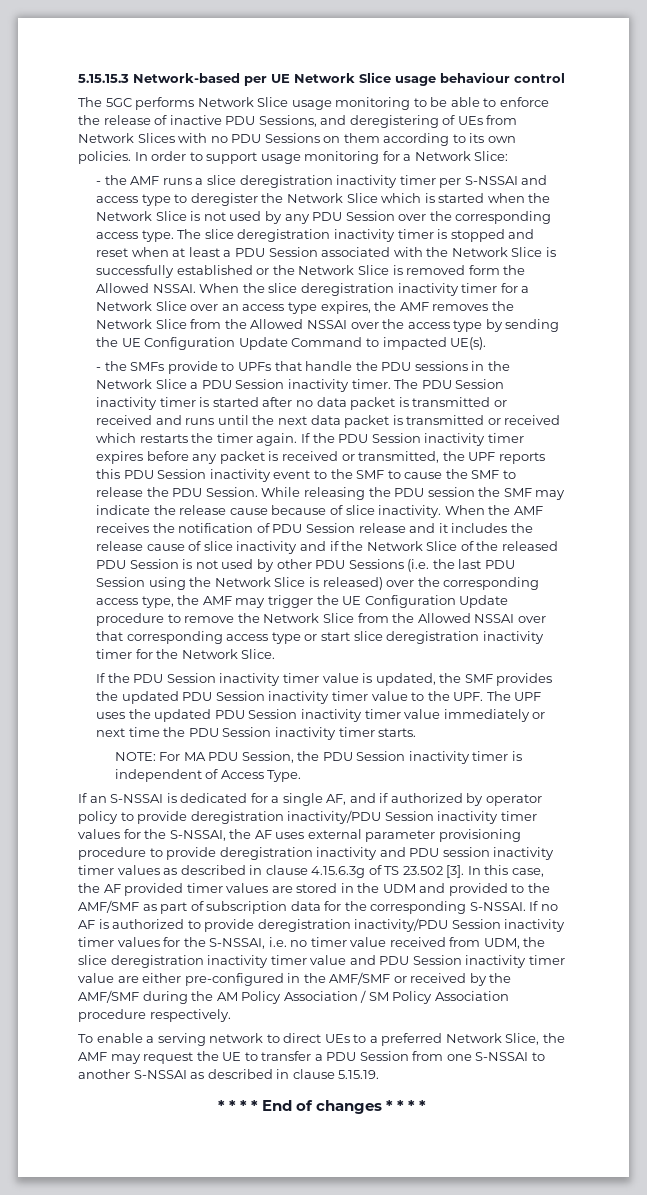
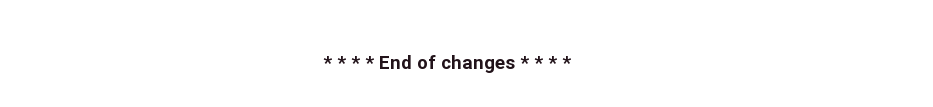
- 5.15.15.3 Network-based per UE Network Slice usage behaviour control
- The 5GC performs Network Slice usage monitoring to be able to enforce the release of inactive PDU Sessions, and deregistering of UEs from Network Slices with no PDU Sessions on them according to its own policies. In order to support usage monitoring for a Network Slice:
- - the AMF runs a slice deregistration inactivity timer per S-NSSAI and access type to deregister the Network Slice which is started when the Network Slice is not used by any PDU Session over the corresponding access type. The slice deregistration inactivity timer is stopped and reset when at least a PDU Session associated with the Network Slice is successfully established or the Network Slice is removed form the Allowed NSSAI. When the slice deregistration inactivity timer for a Network Slice over an access type expires, the AMF removes the Network Slice from the Allowed NSSAI over the access type by sending the UE Configuration Update Command to impacted UE(s).
- - the SMFs provide to UPFs that handle the PDU sessions in the Network Slice a PDU Session inactivity timer. The PDU Session inactivity timer is started after no data packet is transmitted or received and runs until the next data packet is transmitted or received which restarts the timer again. If the PDU Session inactivity timer expires before any packet is received or transmitted, the UPF reports this PDU Session inactivity event to the SMF to cause the SMF to release the PDU Session. While releasing the PDU session the SMF may indicate the release cause because of slice inactivity. When the AMF receives the notification of PDU Session release and it includes the release cause of slice inactivity and if the Network Slice of the released PDU Session is not used by other PDU Sessions (i.e. the last PDU Session using the Network Slice is released) over the corresponding access type, the AMF may trigger the UE Configuration Update procedure to remove the Network Slice from the Allowed NSSAI over that corresponding access type or start slice deregistration inactivity timer for the Network Slice.
- If the PDU Session inactivity timer value is updated, the SMF provides the updated PDU Session inactivity timer value to the UPF. The UPF uses the updated PDU Session inactivity timer value immediately or next time the PDU Session inactivity timer starts.
- NOTE: For MA PDU Session, the PDU Session inactivity timer is independent of Access Type.
- If an S-NSSAI is dedicated for a single AF, and if authorized by operator policy to provide deregistration inactivity/PDU Session inactivity timer values for the S-NSSAI, the AF uses external parameter provisioning procedure to provide deregistration inactivity and PDU session inactivity timer values as described in clause 4.15.6.3g of TS 23.502 [3]. In this case, the AF provided timer values are stored in the UDM and provided to the AMF/SMF as part of subscription data for the corresponding S-NSSAI. If no AF is authorized to provide deregistration inactivity/PDU Session inactivity timer values for the S-NSSAI, i.e. no timer value received from UDM, the slice deregistration inactivity timer value and PDU Session inactivity timer value are either pre-configured in the AMF/SMF or received by the AMF/SMF during the AM Policy Association / SM Policy Association procedure respectively.
- To enable a serving network to direct UEs to a preferred Network Slice, the AMF may request the UE to transfer a PDU Session from one S-NSSAI to another S-NSSAI as described in clause 5.15.19.

